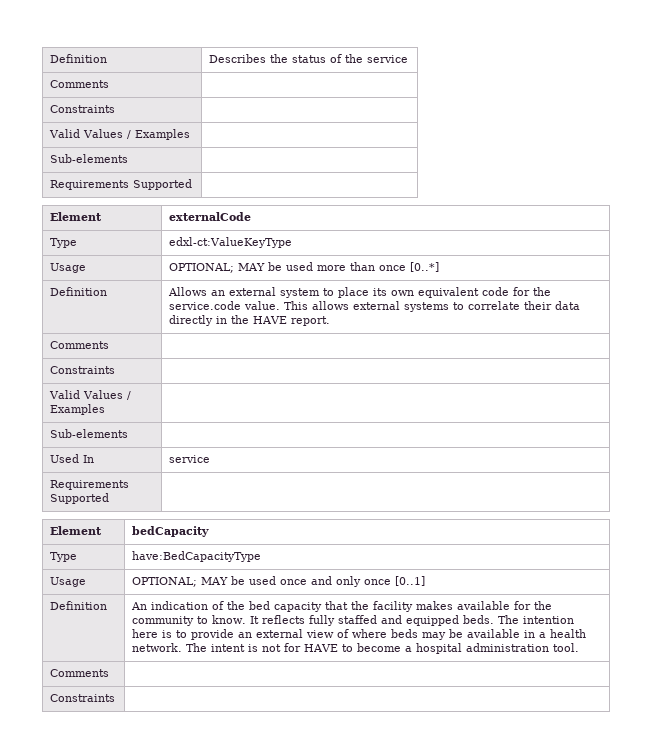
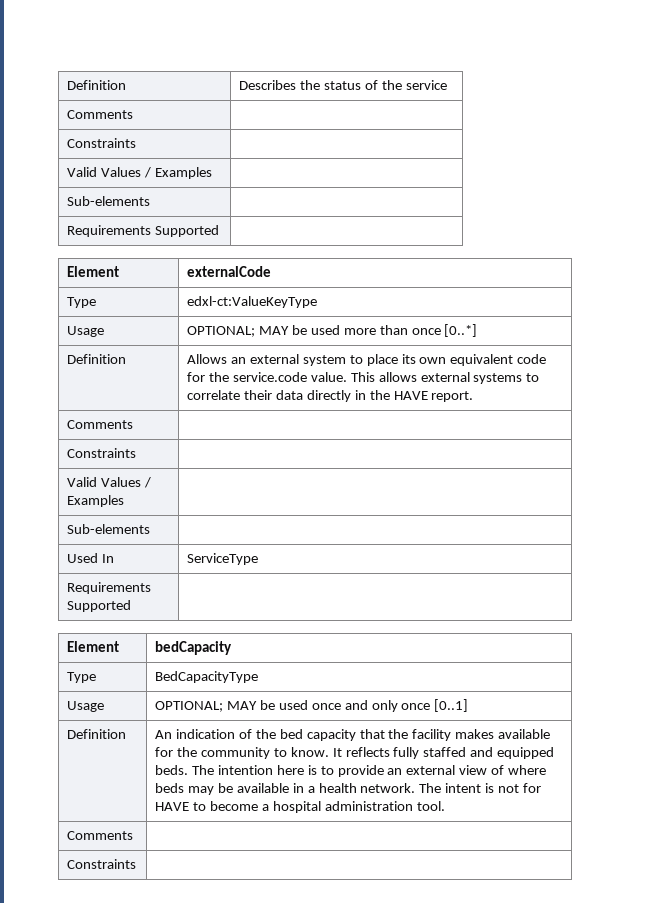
- Used In | service
+ Used In | ServiceType
- Type | have:BedCapacityType
+ Type | BedCapacityType

